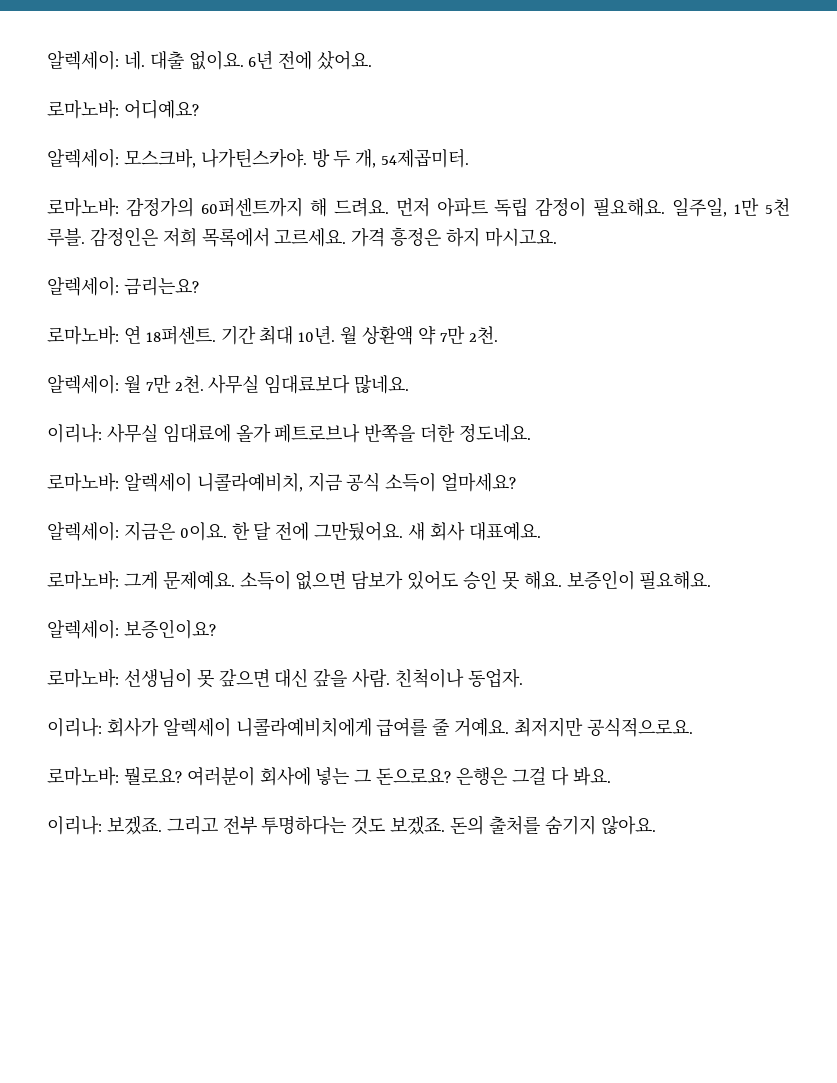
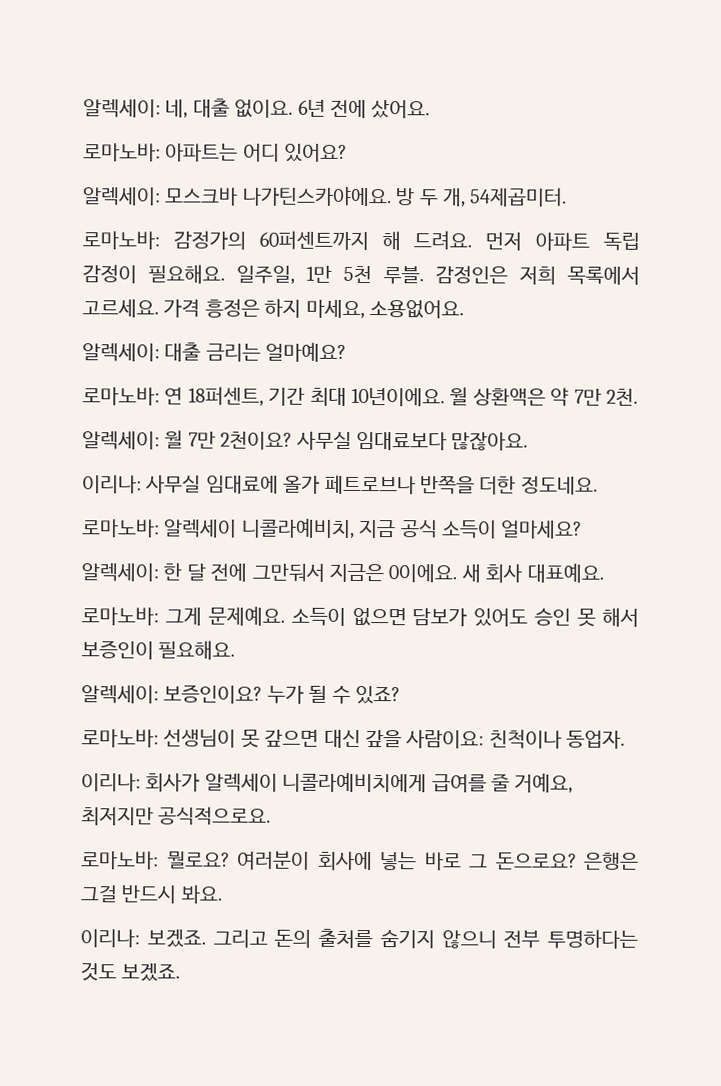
- 알렉세이: 네. 대출 없이요.
+ 알렉세이: 네, 대출 없이요.
- 로마노바: 어디예요?
- 알렉세이: 모스크바, 나가틴스카야.
+ 로마노바: 아파트는 어디 있어요?
+ 알렉세이: 모스크바 나가틴스카야에요.
- 가격 흥정은 하지 마시고요.
- 알렉세이: 금리는요?
+ 가격 흥정은 하지 마세요, 소용없어요.
+ 알렉세이: 대출 금리는 얼마예요?
- 로마노바: 연 18퍼센트. 기간 최대 10년. 월 상환액 약 7만 2천.
+ 로마노바: 연 18퍼센트, 기간 최대 10년이에요. 월 상환액은 약 7만 2천.
- 알렉세이: 월 7만 2천.
+ 알렉세이: 월 7만 2천이요?
- 사무실 임대료보다 많네요.
+ 사무실 임대료보다 많잖아요.
- 알렉세이: 지금은 0이요. 한 달 전에 그만뒀어요.
+ 알렉세이: 한 달 전에 그만둬서 지금은 0이에요.
- 소득이 없으면 담보가 있어도 승인 못 해요. 보증인이 필요해요.
+ 소득이 없으면 담보가 있어도 승인 못 해서 보증인이 필요해요.
+ 누가 될 수 있죠?
- 로마노바: 선생님이 못 갚으면 대신 갚을 사람. 친척이나 동업자.
+ 로마노바: 선생님이 못 갚으면 대신 갚을 사람이요: 친척이나 동업자.
- 이리나: 회사가 알렉세이 니콜라예비치에게 급여를 줄 거예요. 최저지만 공식적으로요.
+ 이리나: 회사가 알렉세이 니콜라예비치에게 급여를 줄 거예요, 최저지만 공식적으로요.
- 여러분이 회사에 넣는 그 돈으로요?
+ 여러분이 회사에 넣는 바로 그 돈으로요?
- 은행은 그걸 다 봐요.
+ 은행은 그걸 반드시 봐요.
- 그리고 전부 투명하다는 것도 보겠죠. 돈의 출처를 숨기지 않아요.
+ 그리고 돈의 출처를 숨기지 않으니 전부 투명하다는 것도 보겠죠.

